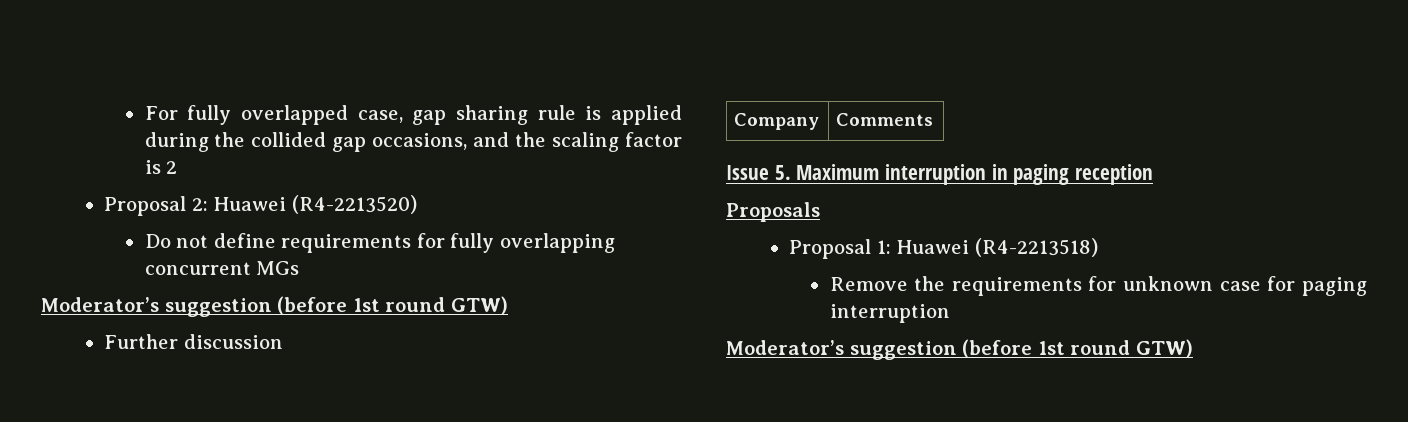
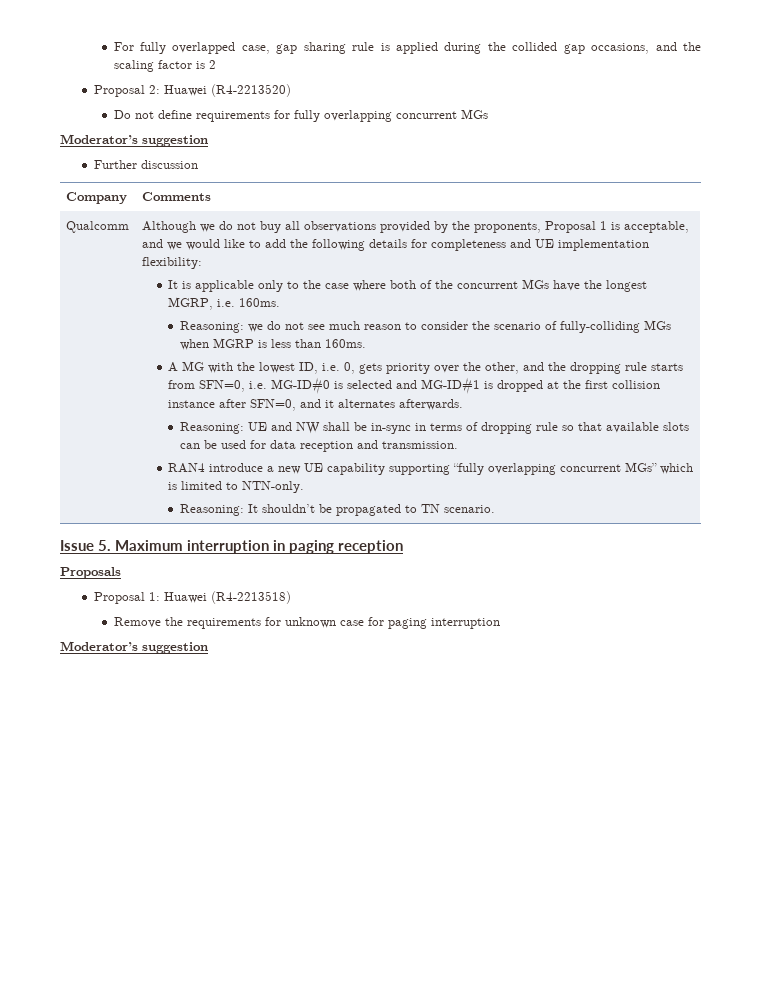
  Do not define requirements for fully overlapping concurrent MGs
- Moderator’s suggestion (before 1st round GTW)
+ Moderator’s suggestion
+ Qualcomm | Although we do not buy all observations provided by the proponents, Proposal 1 is acceptable, and we would like to add the following details for completeness and UE implementation flexibility:
+ It is applicable only to the case where both of the concurrent MGs have the longest MGRP, i.e. 160ms.
+ Reasoning: we do not see much reason to consider the scenario of fully-colliding MGs when MGRP is less than 160ms.
+ A MG with the lowest ID, i.e. 0, gets priority over the other, and the dropping rule starts from SFN=0, i.e. MG-ID#0 is selected and MG-ID#1 is dropped at the first collision instance after SFN=0, and it alternates afterwards.
+ Reasoning: UE and NW shall be in-sync in terms of dropping rule so that available slots can be used for data reception and transmission.
+ RAN4 introduce a new UE capability supporting “fully overlapping concurrent MGs” which is limited to NTN-only.
+ Reasoning: It shouldn’t be propagated to TN scenario.
  Remove the requirements for unknown case for paging interruption
- Moderator’s suggestion (before 1st round GTW)
+ Moderator’s suggestion

